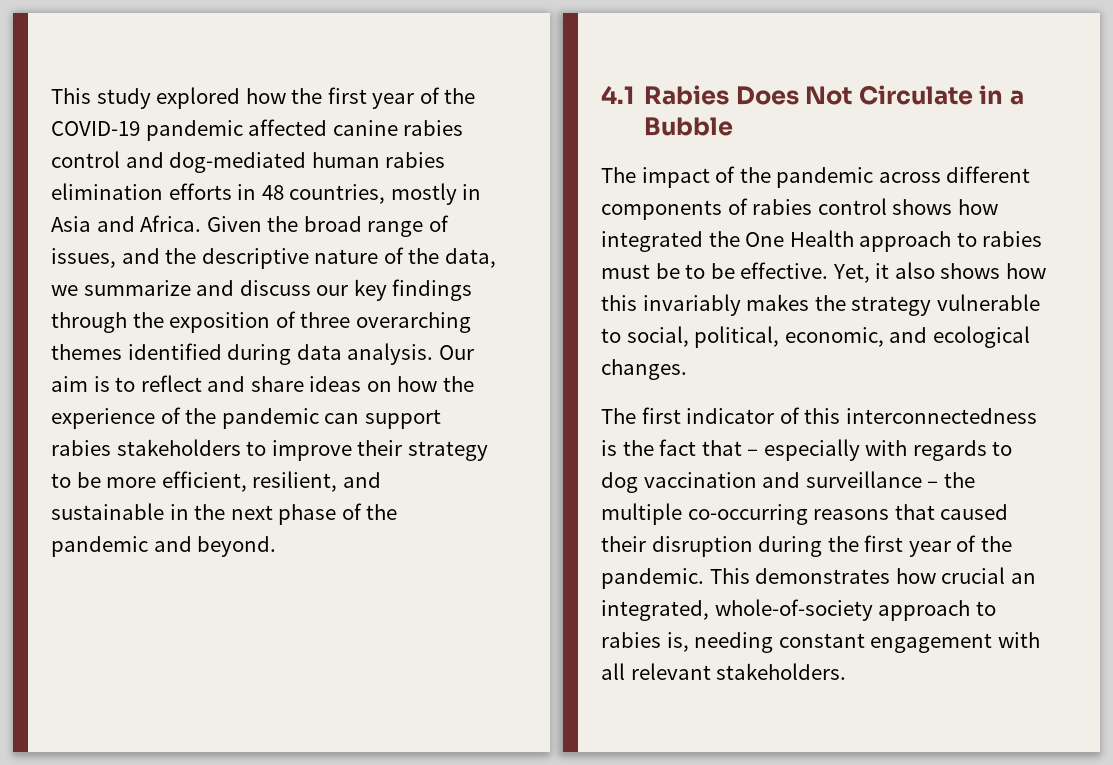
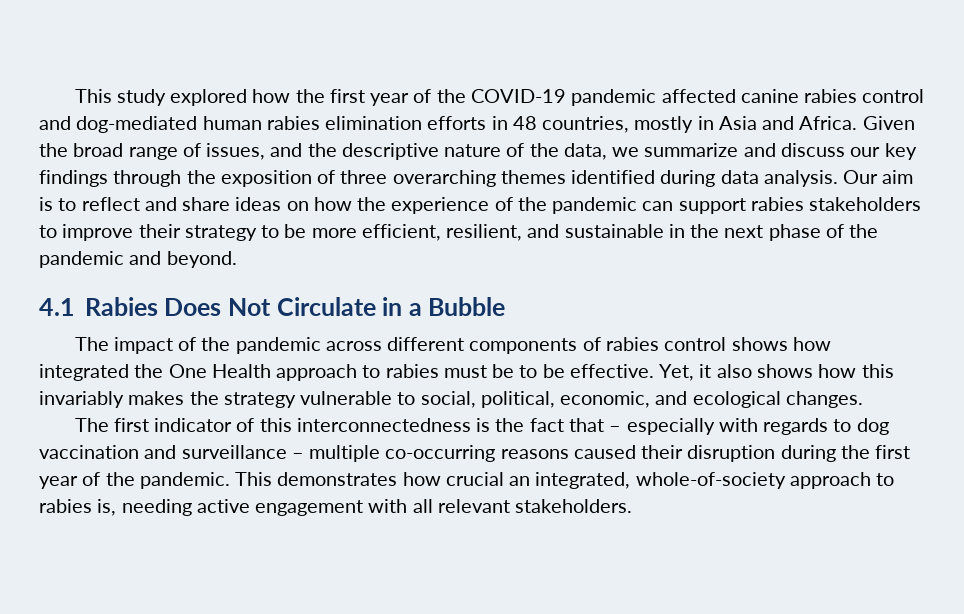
- The first indicator of this interconnectedness is the fact that – especially with regards to dog vaccination and surveillance – the multiple co-occurring reasons that caused their disruption during the first year of the pandemic.
+ The first indicator of this interconnectedness is the fact that – especially with regards to dog vaccination and surveillance – multiple co-occurring reasons caused their disruption during the first year of the pandemic.
- This demonstrates how crucial an integrated, whole-of-society approach to rabies is, needing constant engagement with all relevant stakeholders.
+ This demonstrates how crucial an integrated, whole-of-society approach to rabies is, needing active engagement with all relevant stakeholders.

